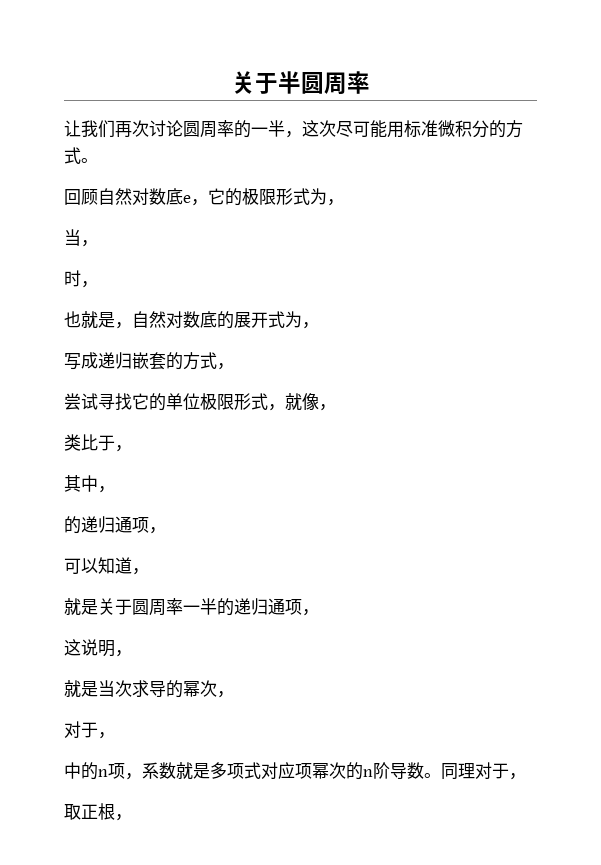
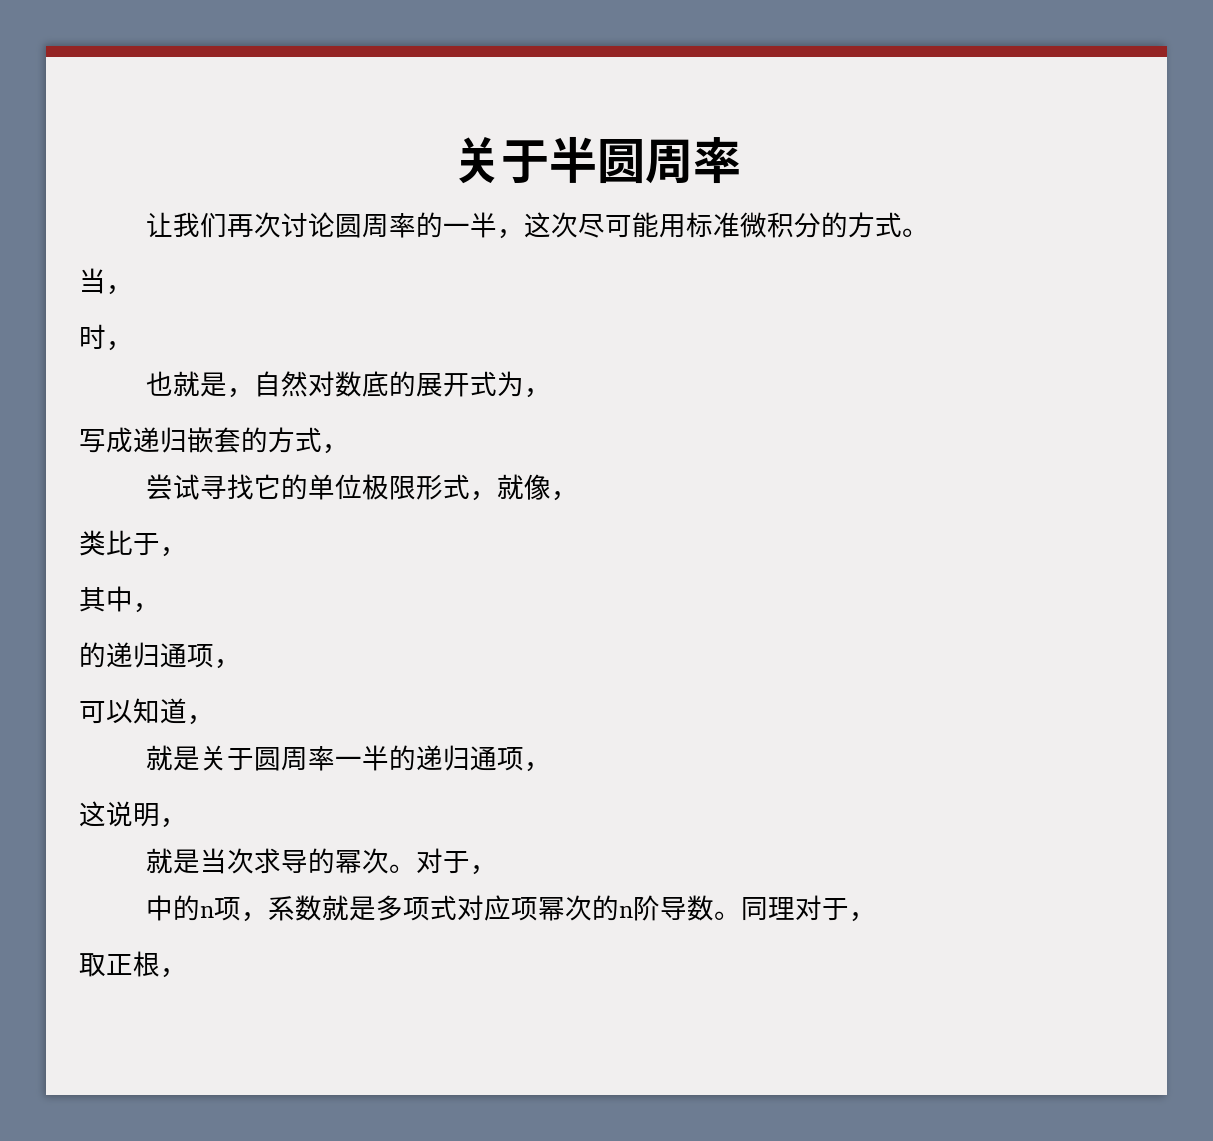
- 回顾自然对数底e，它的极限形式为，
- 就是当次求导的幂次，
- 对于，
+ 就是当次求导的幂次。对于，

